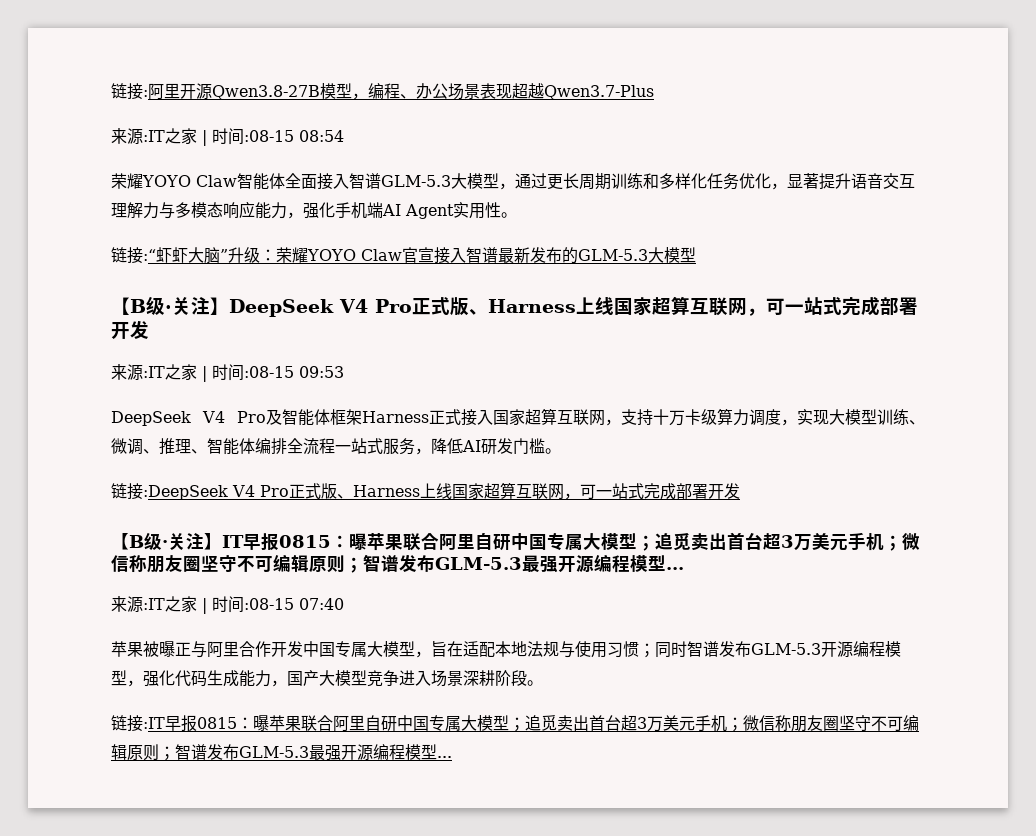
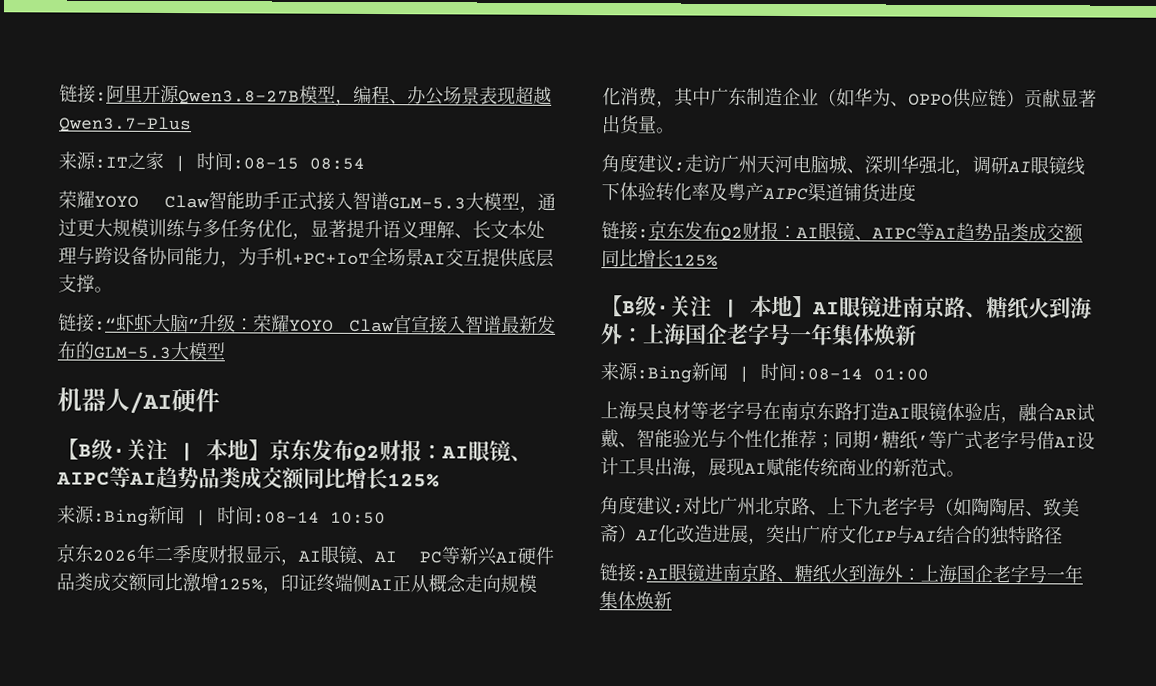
- 荣耀YOYO Claw智能体全面接入智谱GLM-5.3大模型，通过更长周期训练和多样化任务优化，显著提升语音交互理解力与多模态响应能力，强化手机端AI Agent实用性。
+ 荣耀YOYO Claw智能助手正式接入智谱GLM-5.3大模型，通过更大规模训练与多任务优化，显著提升语义理解、长文本处理与跨设备协同能力，为手机+PC+IoT全场景AI交互提供底层支撑。
- 【B级·关注】DeepSeek V4 Pro正式版、Harness上线国家超算互联网，可一站式完成部署开发
- 来源:IT之家 | 时间:08-15 09:53
- DeepSeek V4 Pro及智能体框架Harness正式接入国家超算互联网，支持十万卡级算力调度，实现大模型训练、微调、推理、智能体编排全流程一站式服务，降低AI研发门槛。
- 链接:DeepSeek V4 Pro正式版、Harness上线国家超算互联网，可一站式完成部署开发
- 【B级·关注】IT早报0815：曝苹果联合阿里自研中国专属大模型；追觅卖出首台超3万美元手机；微信称朋友圈坚守不可编辑原则；智谱发布GLM-5.3最强开源编程模型...
- 来源:IT之家 | 时间:08-15 07:40
- 苹果被曝正与阿里合作开发中国专属大模型，旨在适配本地法规与使用习惯；同时智谱发布GLM-5.3开源编程模型，强化代码生成能力，国产大模型竞争进入场景深耕阶段。
- 链接:IT早报0815：曝苹果联合阿里自研中国专属大模型；追觅卖出首台超3万美元手机；微信称朋友圈坚守不可编辑原则；智谱发布GLM-5.3最强开源编程模型...
+ 机器人/AI硬件
+ 【B级·关注 | 本地】京东发布Q2财报：AI眼镜、AIPC等AI趋势品类成交额同比增长125%
+ 来源:Bing新闻 | 时间:08-14 10:50
+ 京东2026年二季度财报显示，AI眼镜、AI PC等新兴AI硬件品类成交额同比激增125%，印证终端侧AI正从概念走向规模化消费，其中广东制造企业（如华为、OPPO供应链）贡献显著出货量。
+ 角度建议:走访广州天河电脑城、深圳华强北，调研AI眼镜线下体验转化率及粤产AIPC渠道铺货进度
+ 链接:京东发布Q2财报：AI眼镜、AIPC等AI趋势品类成交额同比增长125%
+ 【B级·关注 | 本地】AI眼镜进南京路、糖纸火到海外：上海国企老字号一年集体焕新
+ 来源:Bing新闻 | 时间:08-14 01:00
+ 上海吴良材等老字号在南京东路打造AI眼镜体验店，融合AR试戴、智能验光与个性化推荐；同期‘糖纸’等广式老字号借AI设计工具出海，展现AI赋能传统商业的新范式。
+ 角度建议:对比广州北京路、上下九老字号（如陶陶居、致美斋）AI化改造进展，突出广府文化IP与AI结合的独特路径
+ 链接:AI眼镜进南京路、糖纸火到海外：上海国企老字号一年集体焕新

